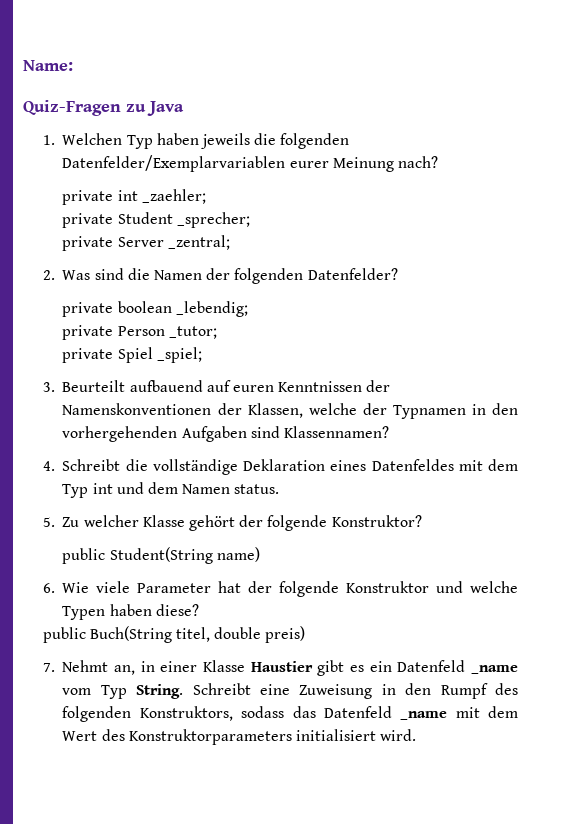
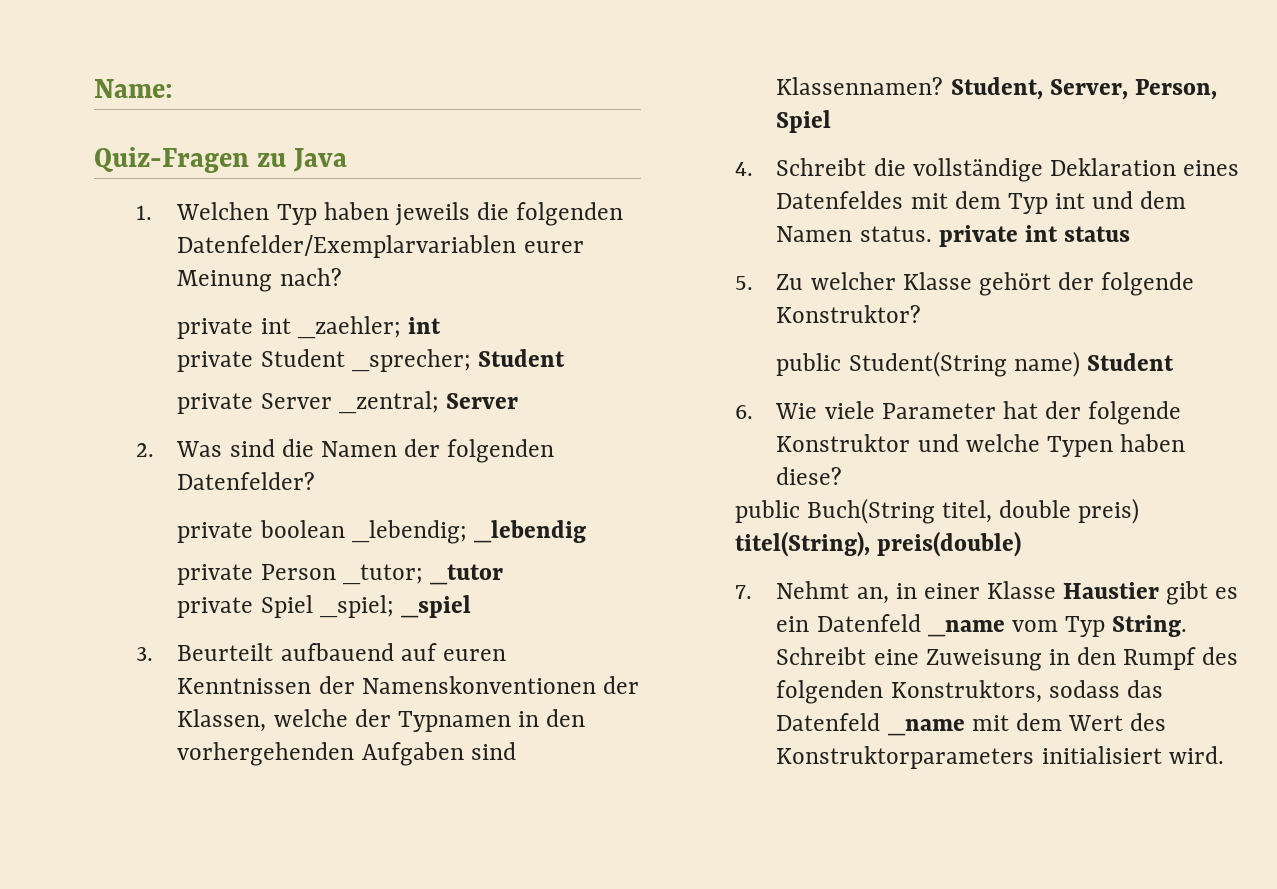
- private int _zaehler;
+ private int _zaehler; int
- private Student _sprecher;
+ private Student _sprecher; Student
- private Server _zentral;
+ private Server _zentral; Server
- private boolean _lebendig;
+ private boolean _lebendig; _lebendig
- private Person _tutor;
+ private Person _tutor; _tutor
- private Spiel _spiel;
+ private Spiel _spiel; _spiel
+ Student, Server, Person, Spiel
- 4. Schreibt die vollständige Deklaration eines Datenfeldes mit dem Typ int und dem Namen status.
+ 4. Schreibt die vollständige Deklaration eines Datenfeldes mit dem Typ int und dem Namen status. private int status
- public Student(String name)
+ public Student(String name) Student
- public Buch(String titel, double preis)
+ public Buch(String titel, double preis) titel(String), preis(double)

